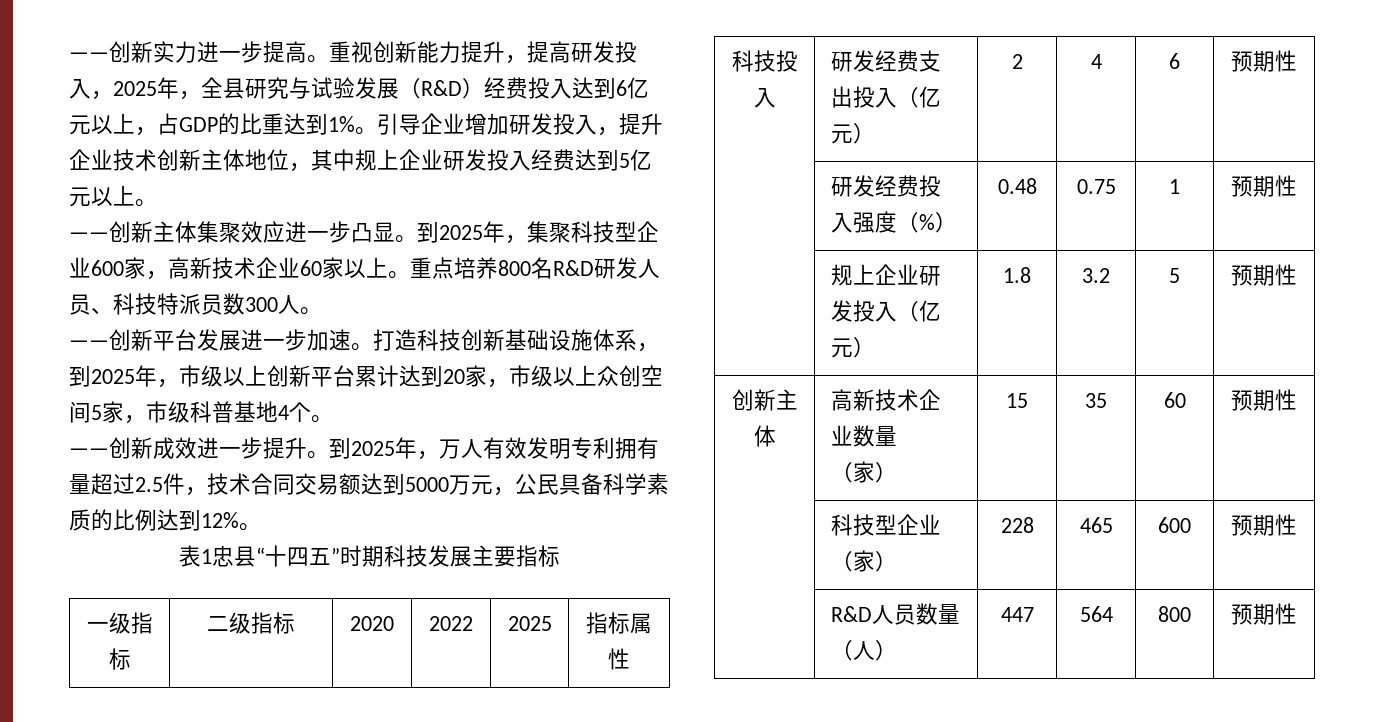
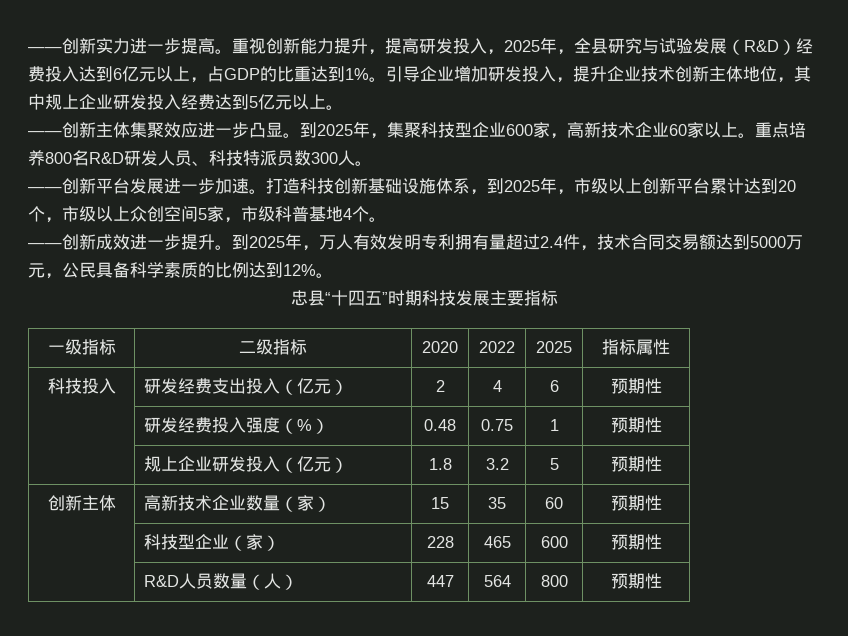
- 打造科技创新基础设施体系，到2025年，市级以上创新平台累计达到20家，市级以上众创空间5家，市级科普基地4个。
+ 打造科技创新基础设施体系，到2025年，市级以上创新平台累计达到20个，市级以上众创空间5家，市级科普基地4个。
- 到2025年，万人有效发明专利拥有量超过2.5件，技术合同交易额达到5000万元，公民具备科学素质的比例达到12%。
+ 到2025年，万人有效发明专利拥有量超过2.4件，技术合同交易额达到5000万元，公民具备科学素质的比例达到12%。
- 表1忠县“十四五”时期科技发展主要指标
+ 忠县“十四五”时期科技发展主要指标

